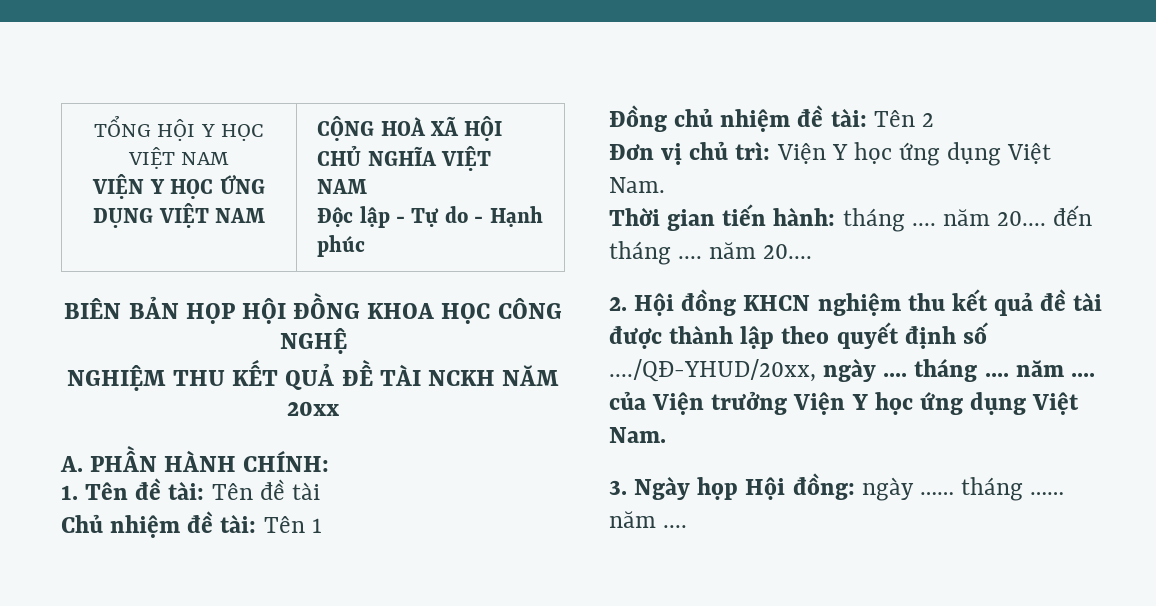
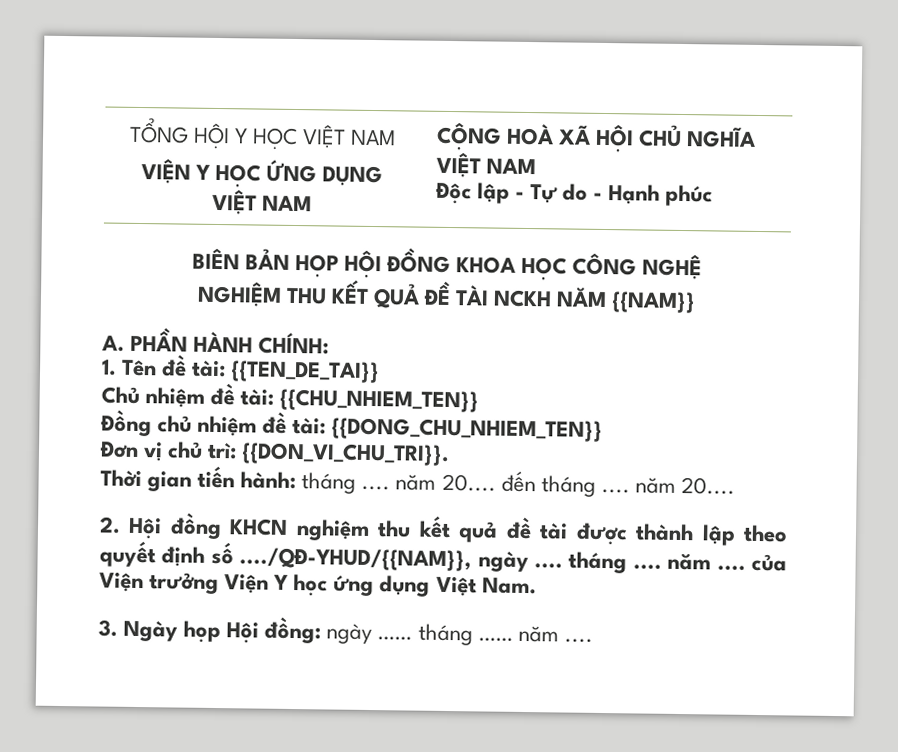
- NGHIỆM THU KẾT QUẢ ĐỀ TÀI NCKH NĂM 20xx
+ NGHIỆM THU KẾT QUẢ ĐỀ TÀI NCKH NĂM {{NAM}}
- 1. Tên đề tài: Tên đề tài
+ 1. Tên đề tài: {{TEN_DE_TAI}}
- Chủ nhiệm đề tài: Tên 1
+ Chủ nhiệm đề tài: {{CHU_NHIEM_TEN}}
- Đồng chủ nhiệm đề tài: Tên 2
+ Đồng chủ nhiệm đề tài: {{DONG_CHU_NHIEM_TEN}}
- Đơn vị chủ trì: Viện Y học ứng dụng Việt Nam.
+ Đơn vị chủ trì: {{DON_VI_CHU_TRI}}.
- 2. Hội đồng KHCN nghiệm thu kết quả đề tài được thành lập theo quyết định số ..../QĐ-YHUD/20xx, ngày .... tháng .... năm .... của Viện trưởng Viện Y học ứng dụng Việt Nam.
+ 2. Hội đồng KHCN nghiệm thu kết quả đề tài được thành lập theo quyết định số ..../QĐ-YHUD/{{NAM}}, ngày .... tháng .... năm .... của Viện trưởng Viện Y học ứng dụng Việt Nam.

